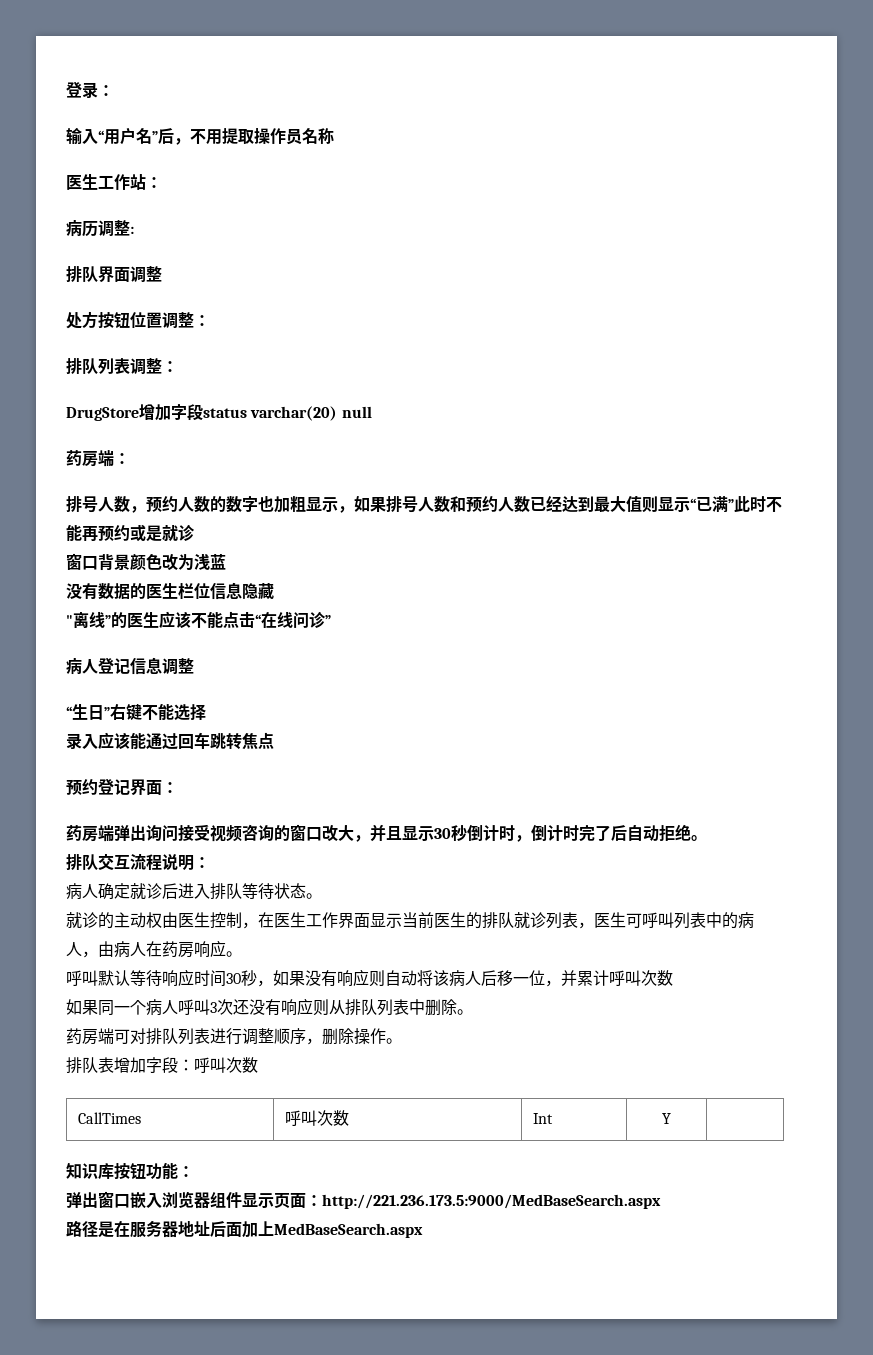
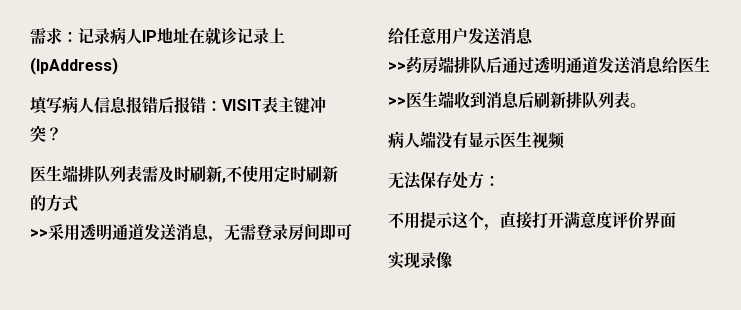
- 登录：
- 输入“用户名”后，不用提取操作员名称
- 医生工作站：
- 病历调整:
- 排队界面调整
- 处方按钮位置调整：
- 排队列表调整：
- DrugStore增加字段status varchar(20) null
- 药房端：
- 排号人数，预约人数的数字也加粗显示，如果排号人数和预约人数已经达到最大值则显示“已满”此时不能再预约或是就诊
- 窗口背景颜色改为浅蓝
- 没有数据的医生栏位信息隐藏
- "离线”的医生应该不能点击“在线问诊”
- 病人登记信息调整
- “生日”右键不能选择
- 录入应该能通过回车跳转焦点
- 预约登记界面：
- 药房端弹出询问接受视频咨询的窗口改大，并且显示30秒倒计时，倒计时完了后自动拒绝。
- 排队交互流程说明：
- 病人确定就诊后进入排队等待状态。
- 就诊的主动权由医生控制，在医生工作界面显示当前医生的排队就诊列表，医生可呼叫列表中的病人，由病人在药房响应。
- 呼叫默认等待响应时间30秒，如果没有响应则自动将该病人后移一位，并累计呼叫次数
- 如果同一个病人呼叫3次还没有响应则从排队列表中删除。
- 药房端可对排队列表进行调整顺序，删除操作。
- 排队表增加字段：呼叫次数
- CallTimes | 呼叫次数 | Int | Y |
- 知识库按钮功能：
- 弹出窗口嵌入浏览器组件显示页面：http://221.236.173.5:9000/MedBaseSearch.aspx
- 路径是在服务器地址后面加上MedBaseSearch.aspx
+ 需求：记录病人IP地址在就诊记录上(IpAddress)
+ 填写病人信息报错后报错：VISIT表主键冲突？
+ 医生端排队列表需及时刷新,不使用定时刷新的方式
+ >>采用透明通道发送消息，无需登录房间即可给任意用户发送消息
+ >>药房端排队后通过透明通道发送消息给医生
+ >>医生端收到消息后刷新排队列表。
+ 病人端没有显示医生视频
+ 无法保存处方：
+ 不用提示这个，直接打开满意度评价界面
+ 实现录像

